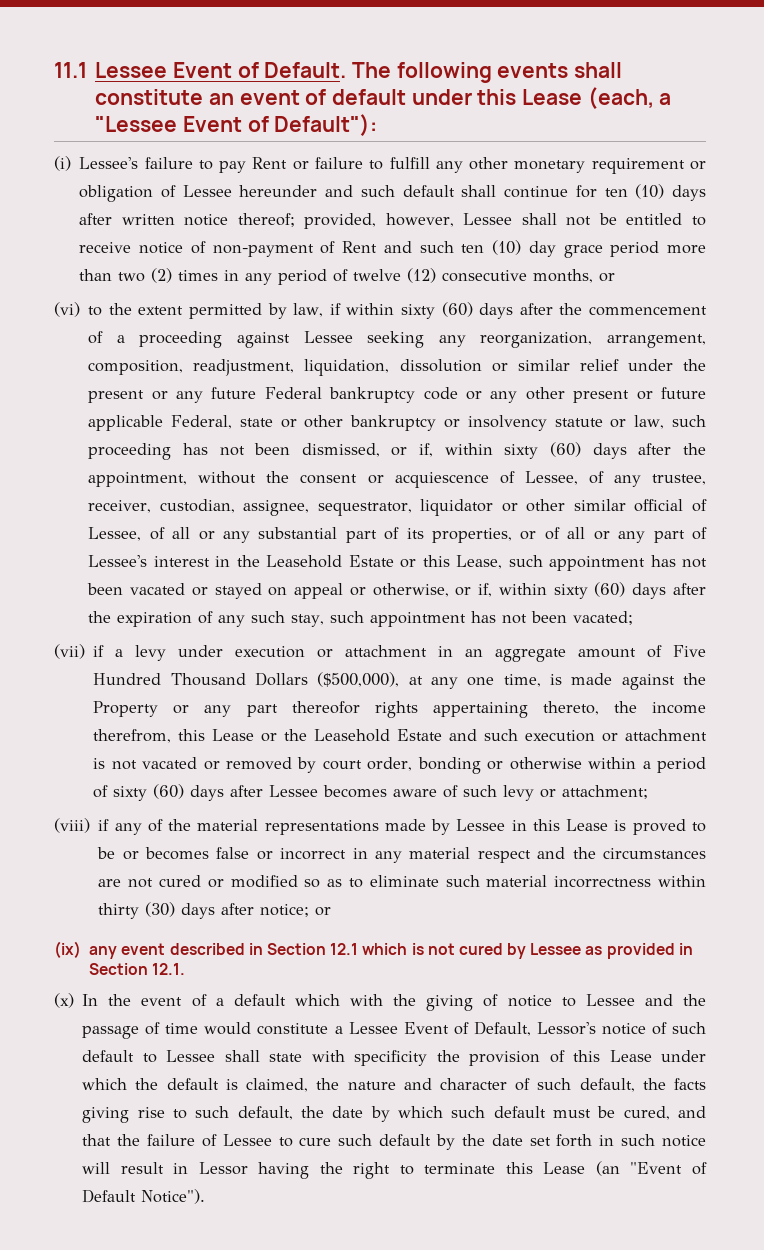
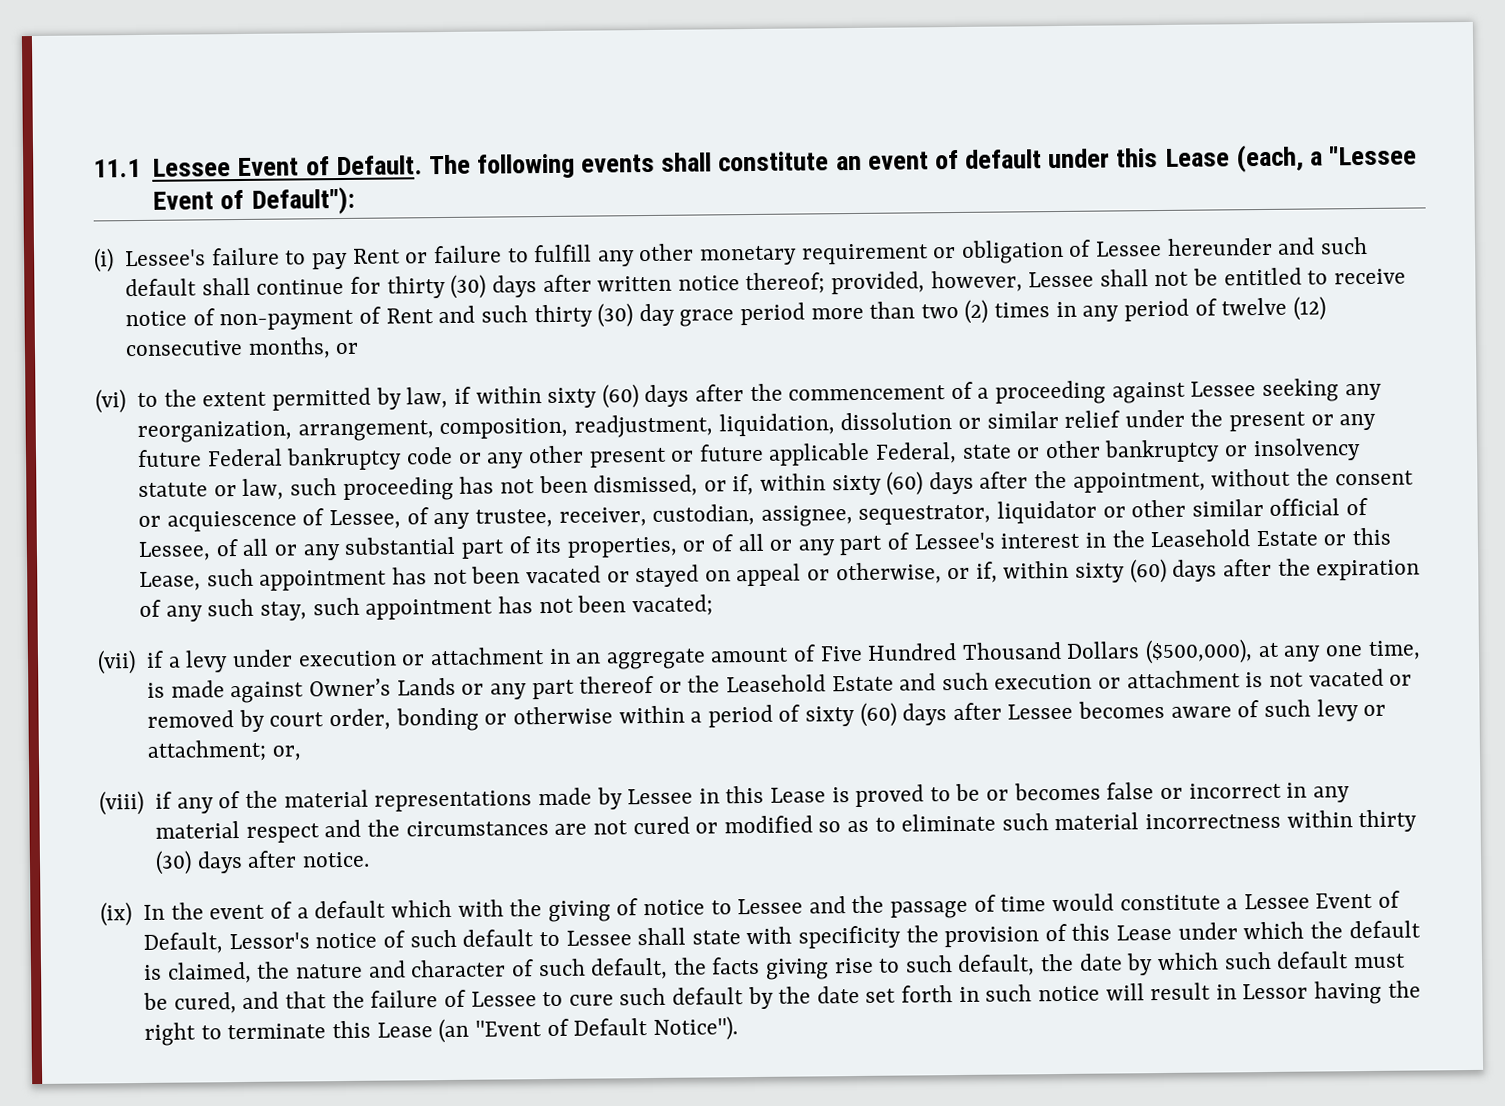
- (i) Lessee's failure to pay Rent or failure to fulfill any other monetary requirement or obligation of Lessee hereunder and such default shall continue for ten (10) days after written notice thereof;
+ (i) Lessee's failure to pay Rent or failure to fulfill any other monetary requirement or obligation of Lessee hereunder and such default shall continue for thirty (30) days after written notice thereof;
- provided, however, Lessee shall not be entitled to receive notice of non-payment of Rent and such ten (10) day grace period more than two (2) times in any period of twelve (12) consecutive months, or
+ provided, however, Lessee shall not be entitled to receive notice of non-payment of Rent and such thirty (30) day grace period more than two (2) times in any period of twelve (12) consecutive months, or
- (vii) if a levy under execution or attachment in an aggregate amount of Five Hundred Thousand Dollars ($500,000), at any one time, is made against the Property or any part thereofor rights appertaining thereto, the income therefrom, this Lease or the Leasehold Estate and such execution or attachment is not vacated or removed by court order, bonding or otherwise within a period of sixty (60) days after Lessee becomes aware of such levy or attachment;
+ (vii) if a levy under execution or attachment in an aggregate amount of Five Hundred Thousand Dollars ($500,000), at any one time, is made against Owner’s Lands or any part thereof or the Leasehold Estate and such execution or attachment is not vacated or removed by court order, bonding or otherwise within a period of sixty (60) days after Lessee becomes aware of such levy or attachment; or,
- (viii) if any of the material representations made by Lessee in this Lease is proved to be or becomes false or incorrect in any material respect and the circumstances are not cured or modified so as to eliminate such material incorrectness within thirty (30) days after notice; or
- (ix) any event described in Section 12.1 which is not cured by Lessee as provided in Section 12.1.
- (x) In the event of a default which with the giving of notice to Lessee and the passage of time would constitute a Lessee Event of Default, Lessor's notice of such default to Lessee shall state with specificity the provision of this Lease under which the default is claimed, the nature and character of such default, the facts giving rise to such default, the date by which such default must be cured, and that the failure of Lessee to cure such default by the date set forth in such notice will result in Lessor having the right to terminate this Lease (an "Event of Default Notice").
+ (viii) if any of the material representations made by Lessee in this Lease is proved to be or becomes false or incorrect in any material respect and the circumstances are not cured or modified so as to eliminate such material incorrectness within thirty (30) days after notice.
+ (ix) In the event of a default which with the giving of notice to Lessee and the passage of time would constitute a Lessee Event of Default, Lessor's notice of such default to Lessee shall state with specificity the provision of this Lease under which the default is claimed, the nature and character of such default, the facts giving rise to such default, the date by which such default must be cured, and that the failure of Lessee to cure such default by the date set forth in such notice will result in Lessor having the right to terminate this Lease (an "Event of Default Notice").

